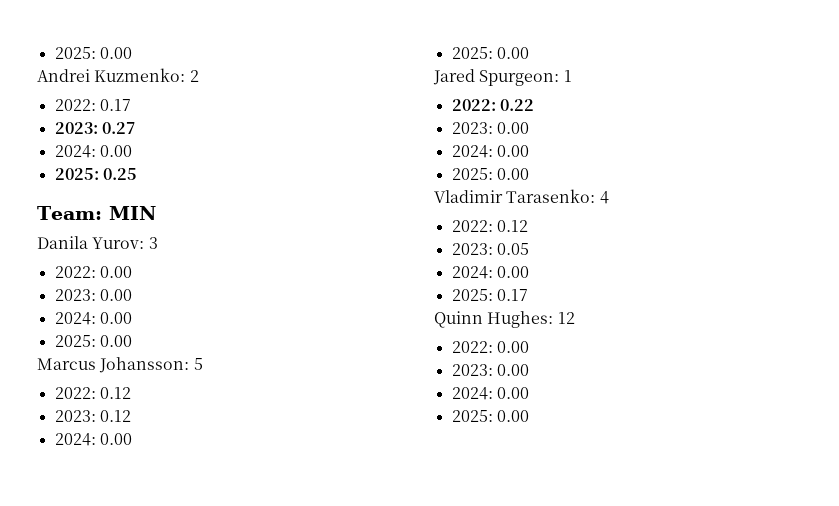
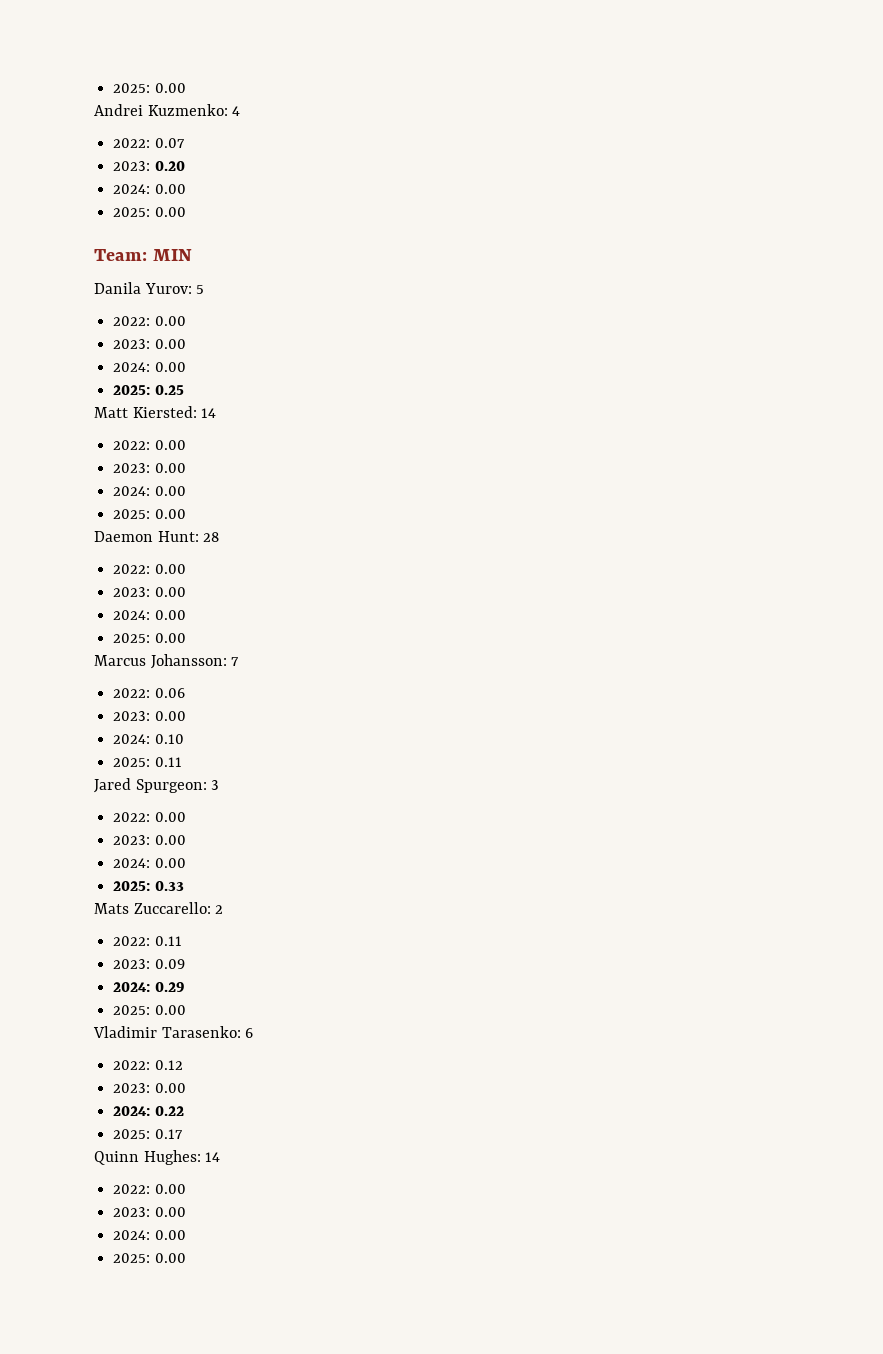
- Andrei Kuzmenko: 2
- 2022: 0.17
- 2023: 0.27
+ Andrei Kuzmenko: 4
+ 2022: 0.07
+ 2023: 0.20
+ 2024: 0.00
+ 2025: 0.00
+ Team: MIN
+ Danila Yurov: 5
+ 2022: 0.00
+ 2023: 0.00
  2024: 0.00
  2025: 0.25
- Team: MIN
- Danila Yurov: 3
+ Matt Kiersted: 14
+ 2022: 0.00
+ 2023: 0.00
+ 2024: 0.00
+ 2025: 0.00
+ Daemon Hunt: 28
- Marcus Johansson: 5
- 2022: 0.12
- 2023: 0.12
- 2024: 0.00
- 2025: 0.00
+ Marcus Johansson: 7
+ 2022: 0.06
+ 2023: 0.00
+ 2024: 0.10
+ 2025: 0.11
- Jared Spurgeon: 1
- 2022: 0.22
+ Jared Spurgeon: 3
+ 2022: 0.00
  2023: 0.00
  2024: 0.00
+ 2025: 0.33
+ Mats Zuccarello: 2
+ 2022: 0.11
+ 2023: 0.09
+ 2024: 0.29
- Vladimir Tarasenko: 4
+ Vladimir Tarasenko: 6
  2022: 0.12
- 2023: 0.05
- 2024: 0.00
+ 2023: 0.00
+ 2024: 0.22
- Quinn Hughes: 12
+ Quinn Hughes: 14

